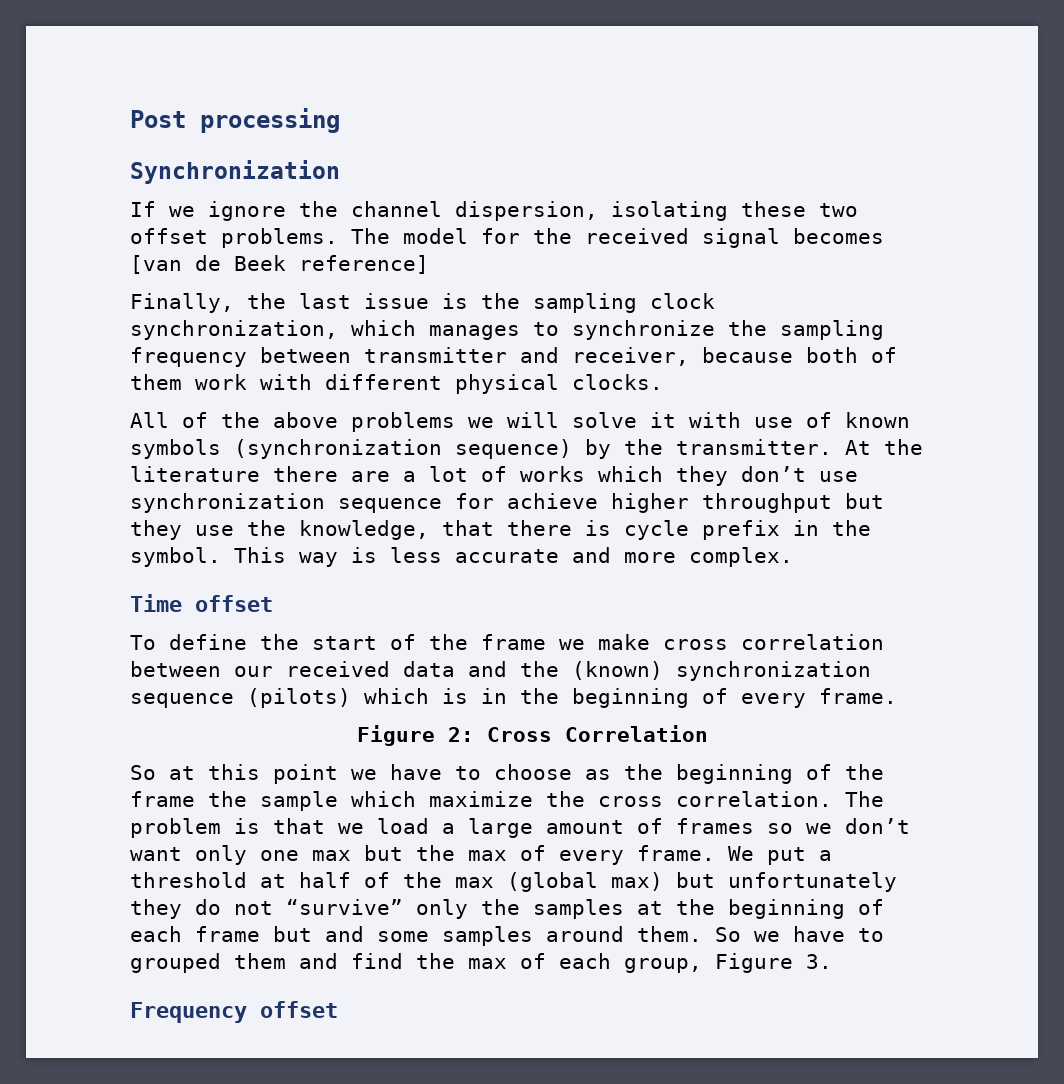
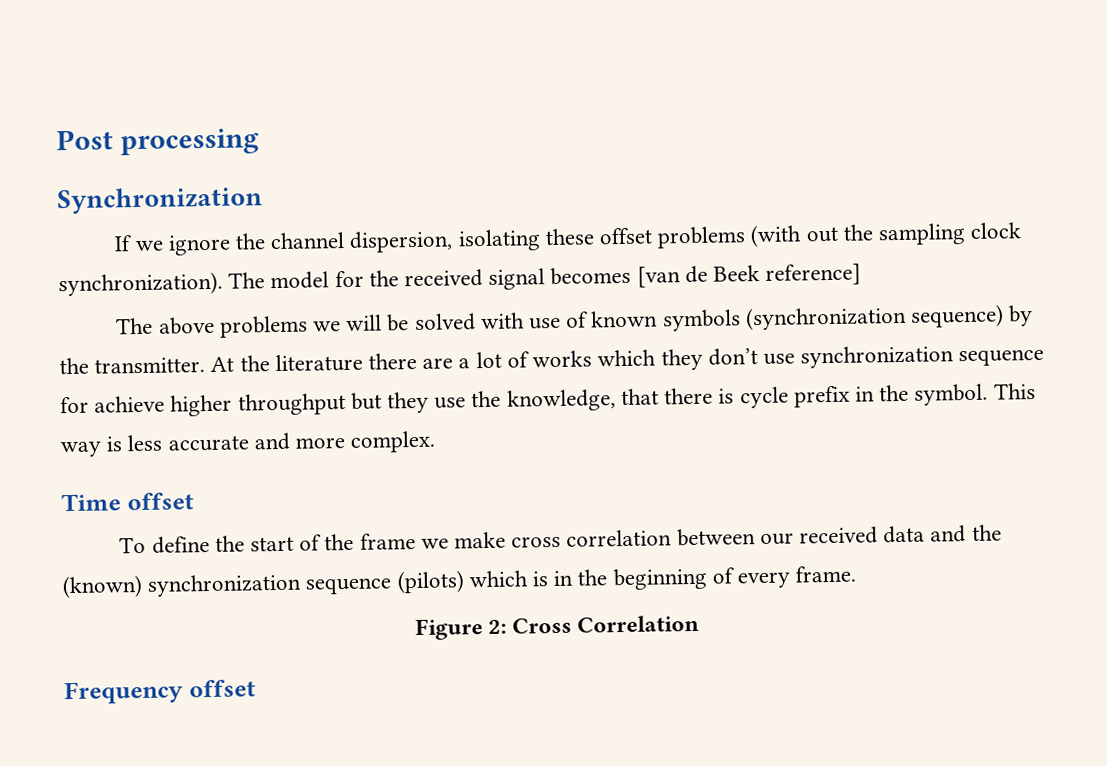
- If we ignore the channel dispersion, isolating these two offset problems.
+ If we ignore the channel dispersion, isolating these offset problems (with out the sampling clock synchronization).
- Finally, the last issue is the sampling clock synchronization, which manages to synchronize the sampling frequency between transmitter and receiver, because both of them work with different physical clocks.
- All of the above problems we will solve it with use of known symbols (synchronization sequence) by the transmitter.
+ The above problems we will be solved with use of known symbols (synchronization sequence) by the transmitter.
- So at this point we have to choose as the beginning of the frame the sample which maximize the cross correlation. The problem is that we load a large amount of frames so we don’t want only one max but the max of every frame. We put a threshold at half of the max (global max) but unfortunately they do not “survive” only the samples at the beginning of each frame but and some samples around them. So we have to grouped them and find the max of each group, Figure 3.

